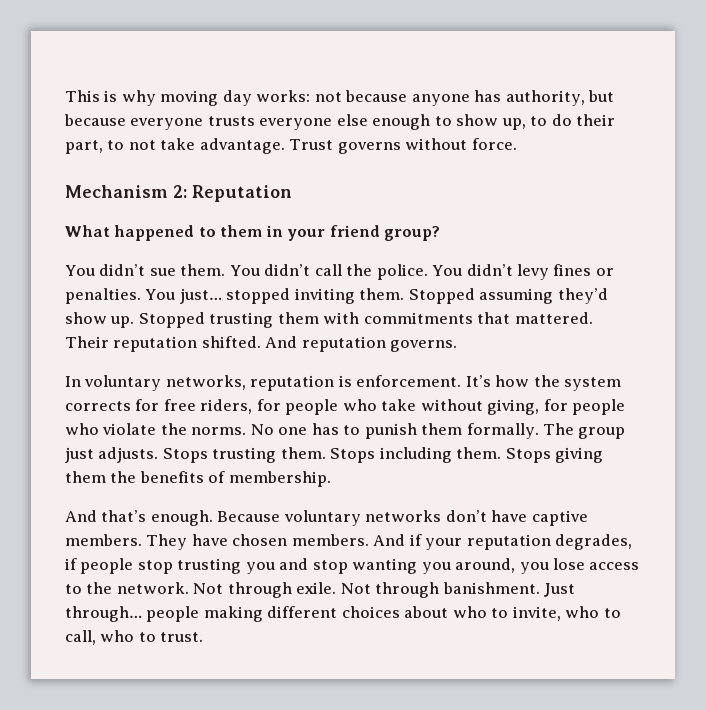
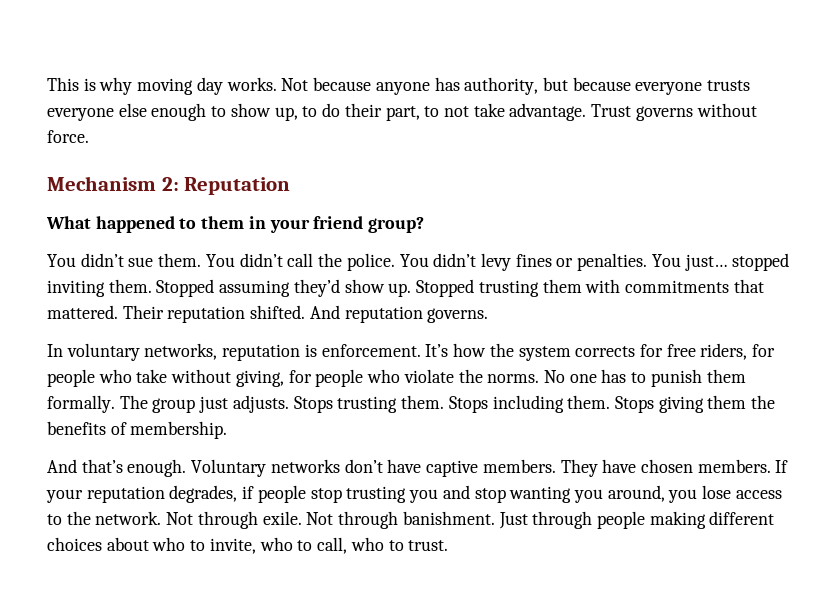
- This is why moving day works: not because anyone has authority, but because everyone trusts everyone else enough to show up, to do their part, to not take advantage.
+ This is why moving day works. Not because anyone has authority, but because everyone trusts everyone else enough to show up, to do their part, to not take advantage.
- Because voluntary networks don’t have captive members.
+ Voluntary networks don’t have captive members.
- And if your reputation degrades, if people stop trusting you and stop wanting you around, you lose access to the network.
+ If your reputation degrades, if people stop trusting you and stop wanting you around, you lose access to the network.
- Just through… people making different choices about who to invite, who to call, who to trust.
+ Just through people making different choices about who to invite, who to call, who to trust.

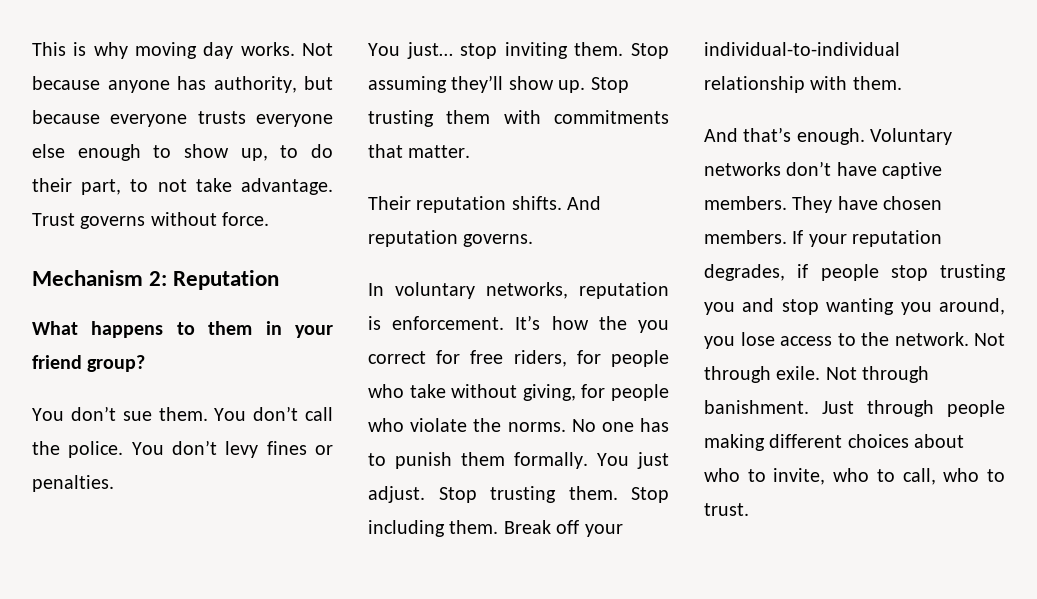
- What happened to them in your friend group?
+ What happens to them in your friend group?
- You didn’t sue them.
+ You don’t sue them.
- You didn’t call the police.
+ You don’t call the police.
- You didn’t levy fines or penalties. You just… stopped inviting them.
+ You don’t levy fines or penalties.
+ You just… stop inviting them.
- Stopped assuming they’d show up.
+ Stop assuming they’ll show up.
- Stopped trusting them with commitments that mattered. Their reputation shifted.
+ Stop trusting them with commitments that matter.
+ Their reputation shifts.
- It’s how the system corrects for free riders, for people who take without giving, for people who violate the norms.
+ It’s how the you correct for free riders, for people who take without giving, for people who violate the norms.
- The group just adjusts. Stops trusting them.
+ You just adjust. Stop trusting them.
- Stops including them.
+ Stop including them.
- Stops giving them the benefits of membership.
+ Break off your individual-to-individual relationship with them.

